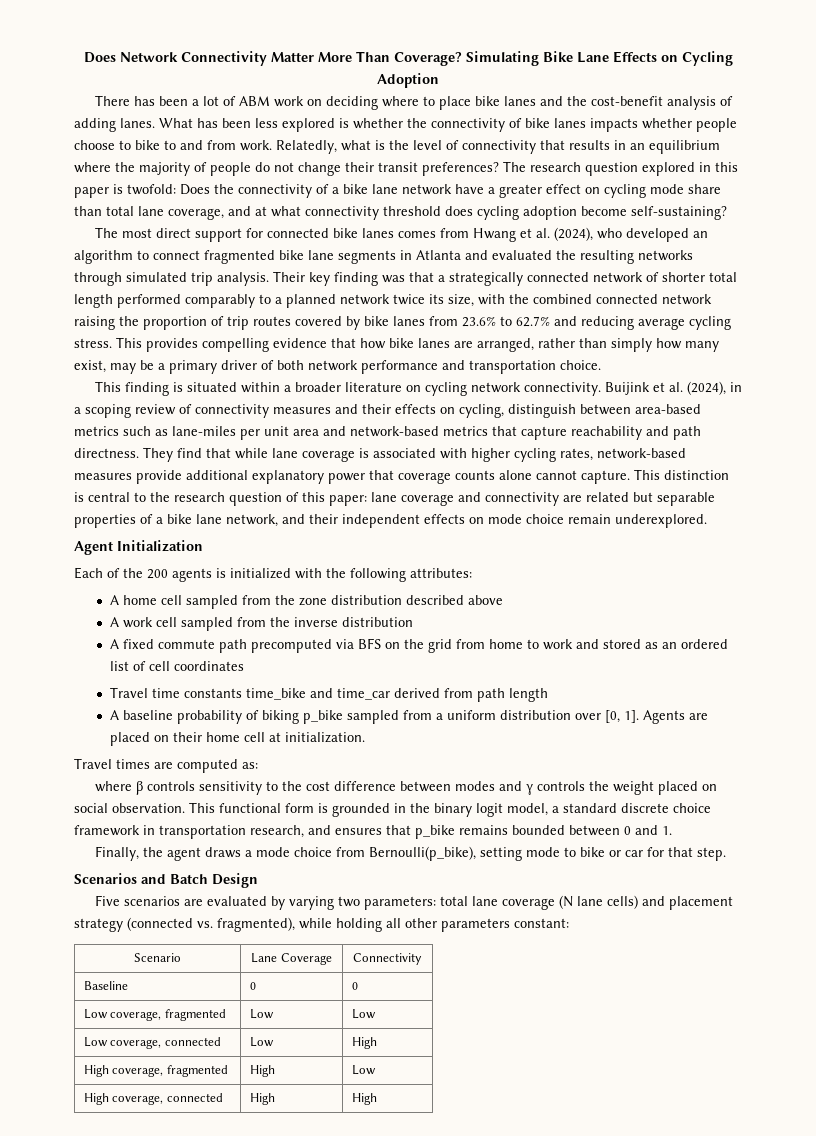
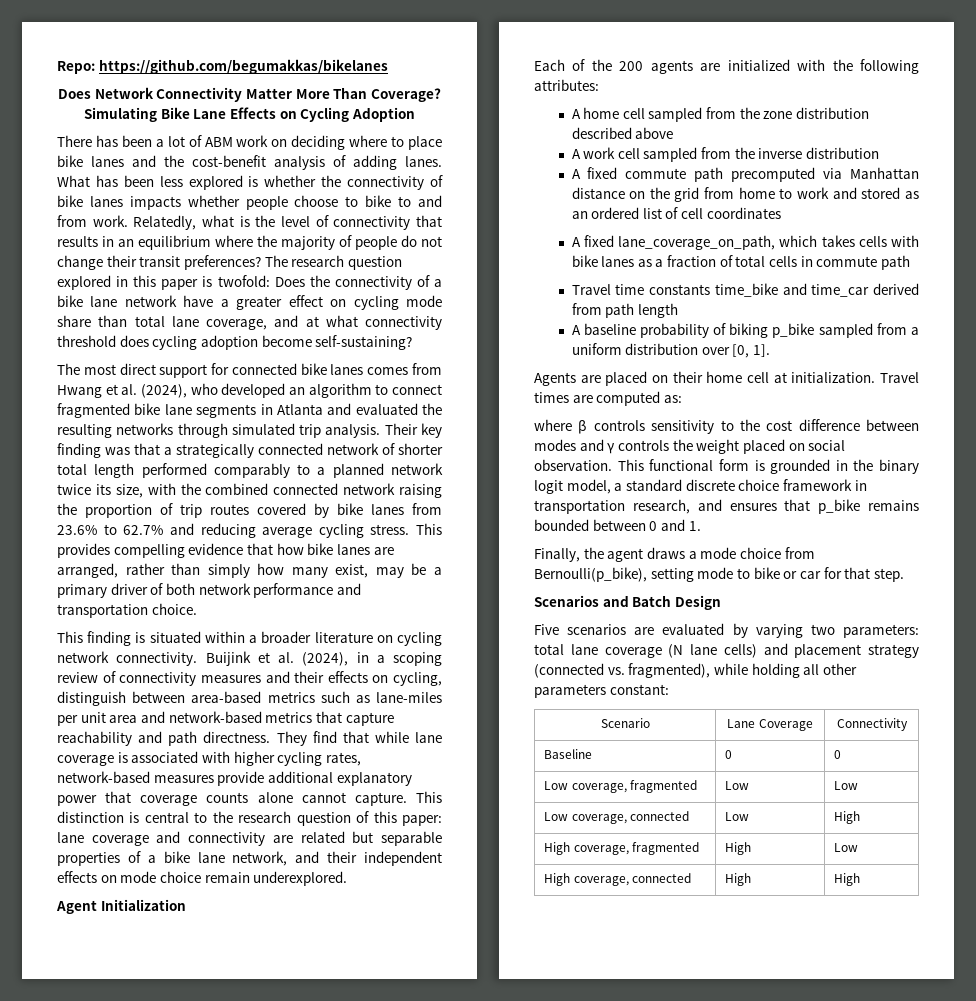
+ Repo: https://github.com/begumakkas/bikelanes
- Each of the 200 agents is initialized with the following attributes:
+ Each of the 200 agents are initialized with the following attributes:
- A fixed commute path precomputed via BFS on the grid from home to work and stored as an ordered list of cell coordinates
+ A fixed commute path precomputed via Manhattan distance on the grid from home to work and stored as an ordered list of cell coordinates
+ A fixed lane_coverage_on_path, which takes cells with bike lanes as a fraction of total cells in commute path
- A baseline probability of biking p_bike sampled from a uniform distribution over [0, 1]. Agents are placed on their home cell at initialization.
- Travel times are computed as:
+ A baseline probability of biking p_bike sampled from a uniform distribution over [0, 1].
+ Agents are placed on their home cell at initialization. Travel times are computed as:

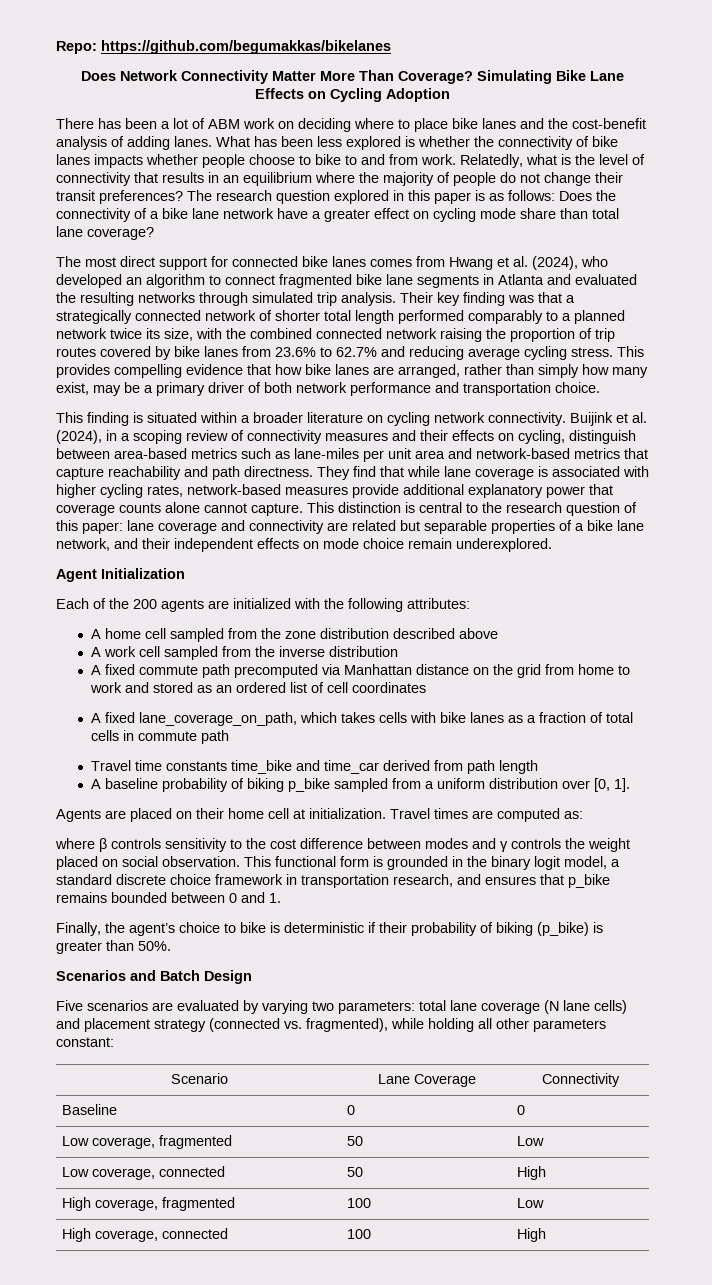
- The research question explored in this paper is twofold: Does the connectivity of a bike lane network have a greater effect on cycling mode share than total lane coverage, and at what connectivity threshold does cycling adoption become self-sustaining?
+ The research question explored in this paper is as follows: Does the connectivity of a bike lane network have a greater effect on cycling mode share than total lane coverage?
- Finally, the agent draws a mode choice from Bernoulli(p_bike), setting mode to bike or car for that step.
+ Finally, the agent’s choice to bike is deterministic if their probability of biking (p_bike) is greater than 50%.
- Low coverage, fragmented | Low | Low
+ Low coverage, fragmented | 50 | Low
- Low coverage, connected | Low | High
+ Low coverage, connected | 50 | High
- High coverage, fragmented | High | Low
+ High coverage, fragmented | 100 | Low
- High coverage, connected | High | High
+ High coverage, connected | 100 | High

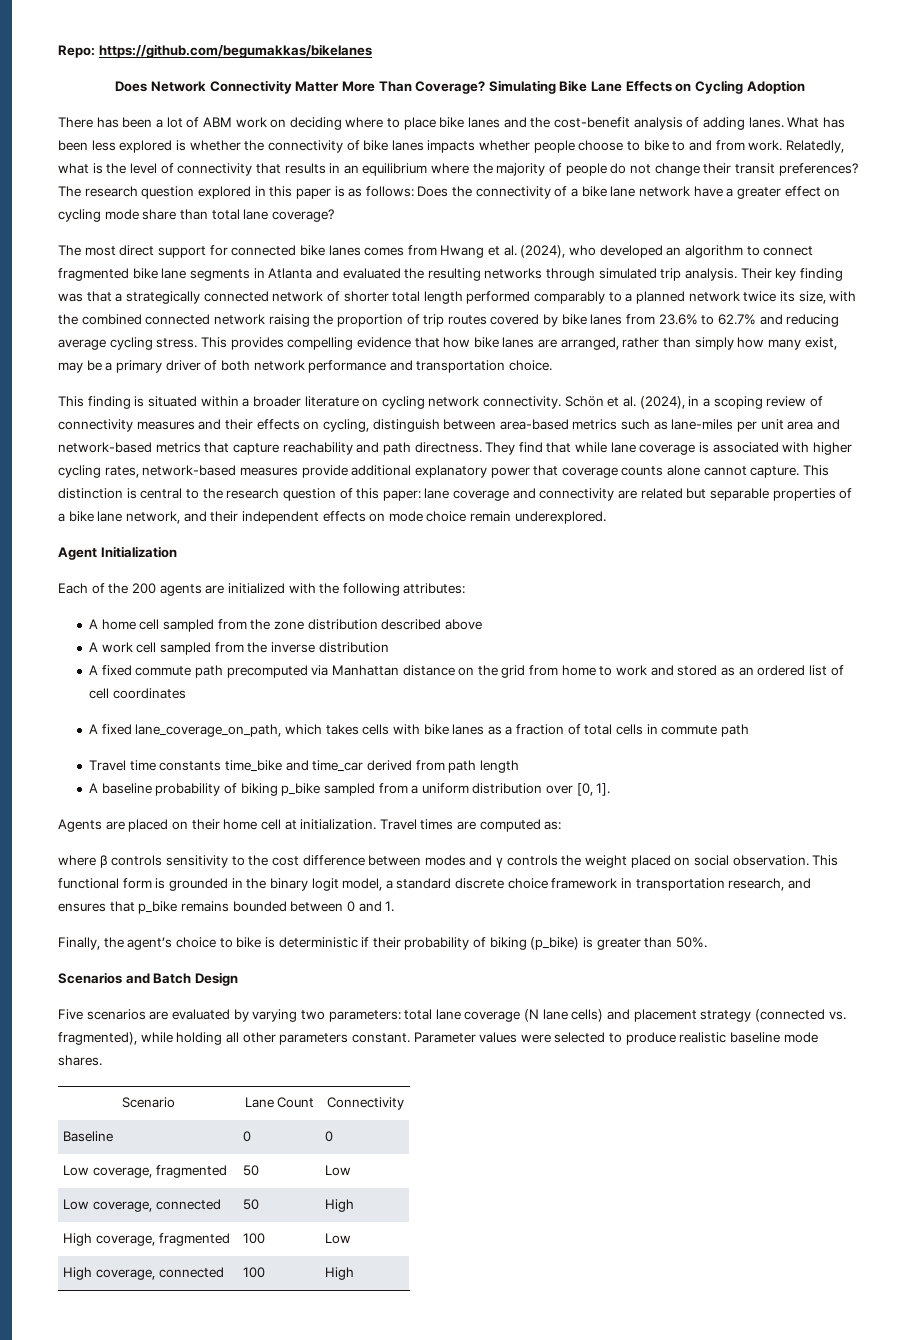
- Buijink et al. (2024), in a scoping review of connectivity measures and their effects on cycling, distinguish between area-based metrics such as lane-miles per unit area and network-based metrics that capture reachability and path directness.
+ Schön et al. (2024), in a scoping review of connectivity measures and their effects on cycling, distinguish between area-based metrics such as lane-miles per unit area and network-based metrics that capture reachability and path directness.
- Five scenarios are evaluated by varying two parameters: total lane coverage (N lane cells) and placement strategy (connected vs. fragmented), while holding all other parameters constant:
+ Five scenarios are evaluated by varying two parameters: total lane coverage (N lane cells) and placement strategy (connected vs. fragmented), while holding all other parameters constant. Parameter values were selected to produce realistic baseline mode shares.
- Scenario | Lane Coverage | Connectivity
+ Scenario | Lane Count | Connectivity

